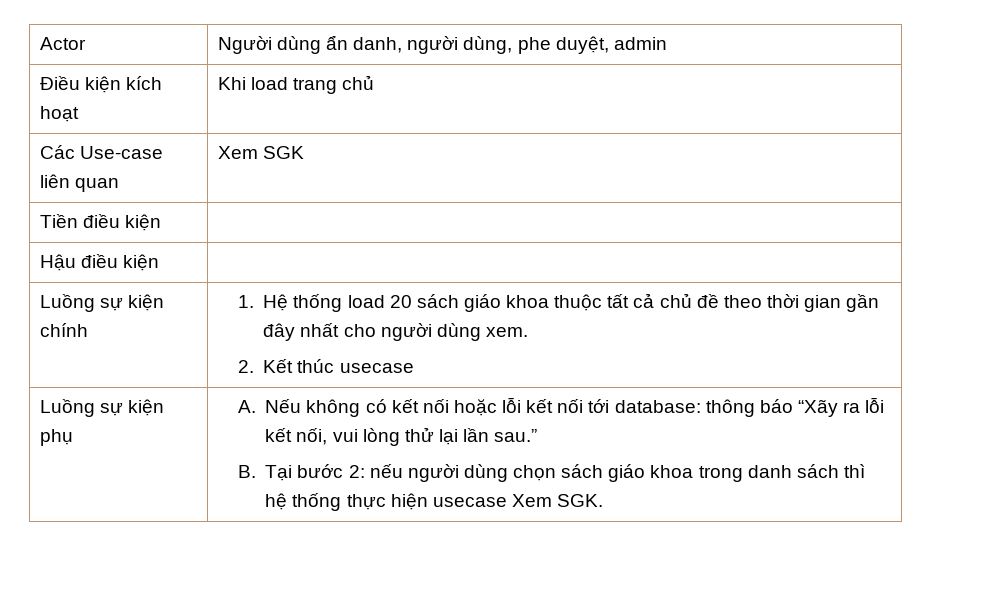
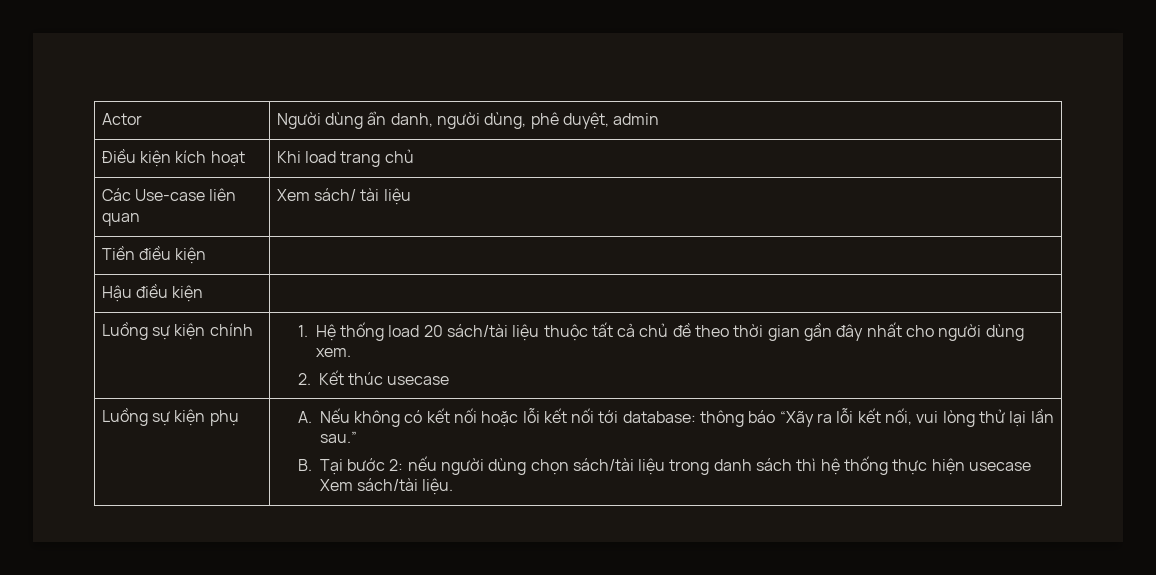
- Actor | Người dùng ẩn danh, người dùng, phe duyệt, admin
+ Actor | Người dùng ẩn danh, người dùng, phê duyệt, admin
- Các Use-case liên quan | Xem SGK
+ Các Use-case liên quan | Xem sách/ tài liệu
- Luồng sự kiện chính | 1. Hệ thống load 20 sách giáo khoa thuộc tất cả chủ đề theo thời gian gần đây nhất cho người dùng xem.
+ Luồng sự kiện chính | 1. Hệ thống load 20 sách/tài liệu thuộc tất cả chủ đề theo thời gian gần đây nhất cho người dùng xem.
- B. Tại bước 2: nếu người dùng chọn sách giáo khoa trong danh sách thì hệ thống thực hiện usecase Xem SGK.
+ B. Tại bước 2: nếu người dùng chọn sách/tài liệu trong danh sách thì hệ thống thực hiện usecase Xem sách/tài liệu.

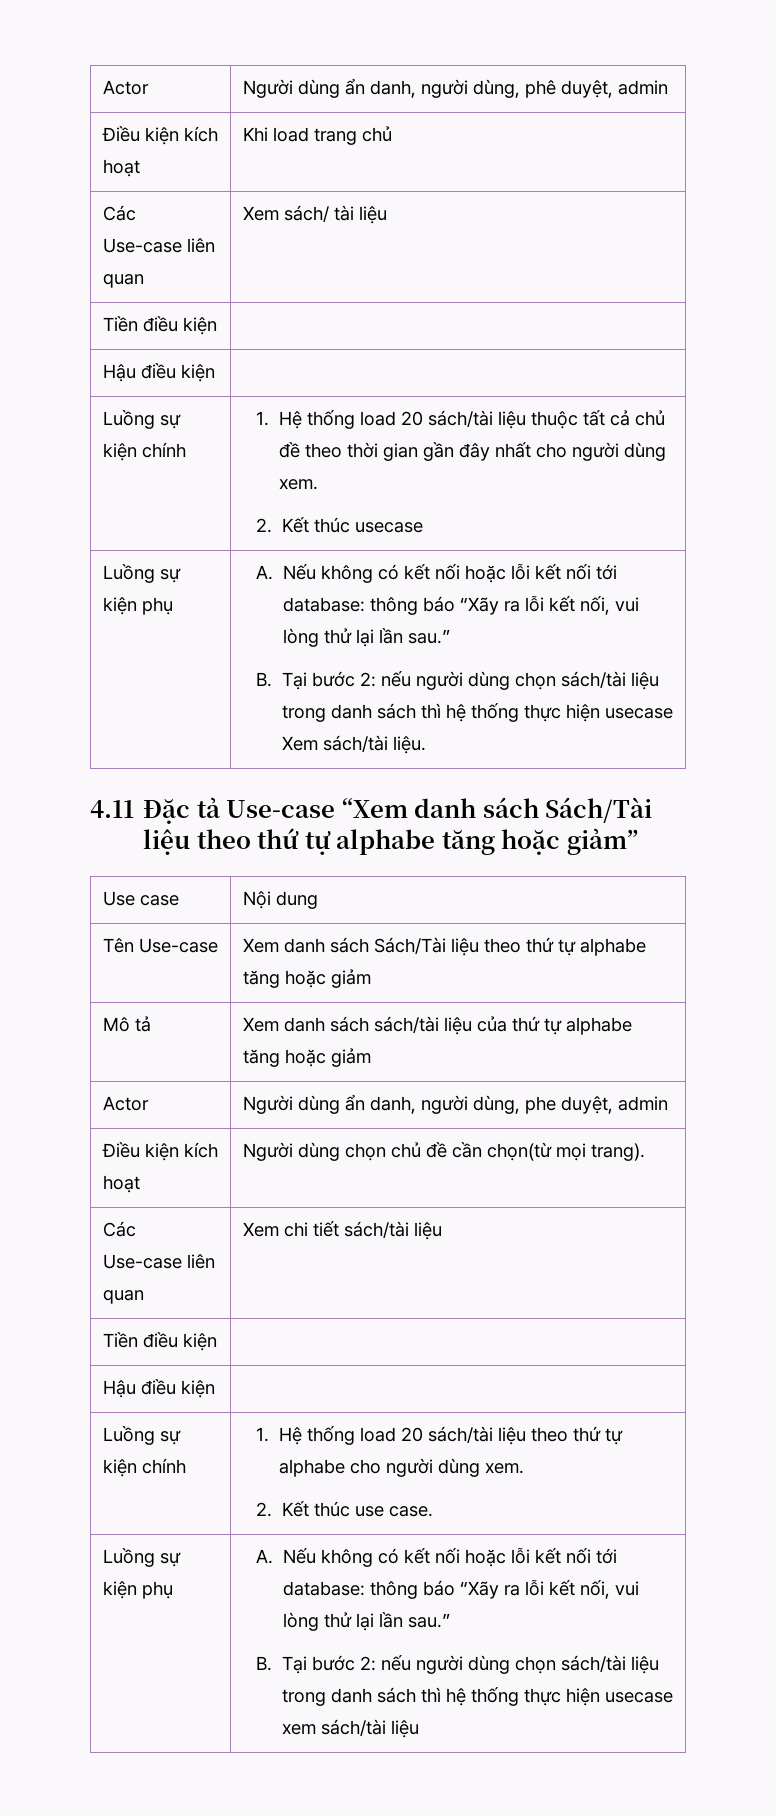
+ 4.11 Đặc tả Use-case “Xem danh sách Sách/Tài liệu theo thứ tự alphabe tăng hoặc giảm”
+ Use case | Nội dung
+ Tên Use-case | Xem danh sách Sách/Tài liệu theo thứ tự alphabe tăng hoặc giảm
+ Mô tả | Xem danh sách sách/tài liệu của thứ tự alphabe tăng hoặc giảm
+ Actor | Người dùng ẩn danh, người dùng, phe duyệt, admin
+ Điều kiện kích hoạt | Người dùng chọn chủ đề cần chọn(từ mọi trang).
+ Các Use-case liên quan | Xem chi tiết sách/tài liệu
+ Tiền điều kiện |
+ Hậu điều kiện |
+ Luồng sự kiện chính | 1. Hệ thống load 20 sách/tài liệu theo thứ tự alphabe cho người dùng xem.
+ 2. Kết thúc use case.
+ Luồng sự kiện phụ | A. Nếu không có kết nối hoặc lỗi kết nối tới database: thông báo “Xãy ra lỗi kết nối, vui lòng thử lại lần sau.”
+ B. Tại bước 2: nếu người dùng chọn sách/tài liệu trong danh sách thì hệ thống thực hiện usecase xem sách/tài liệu

